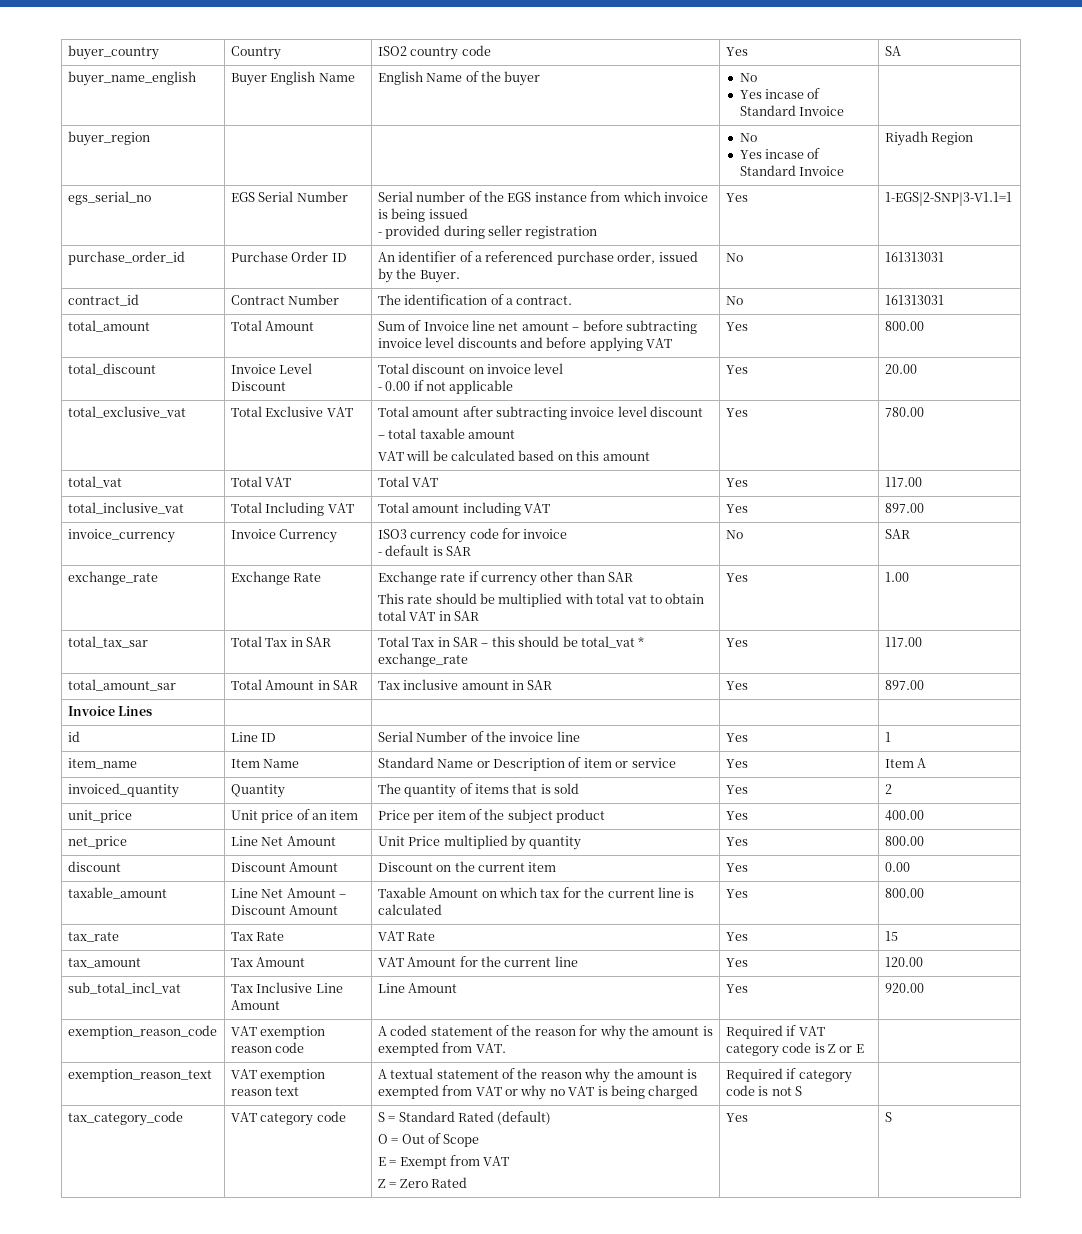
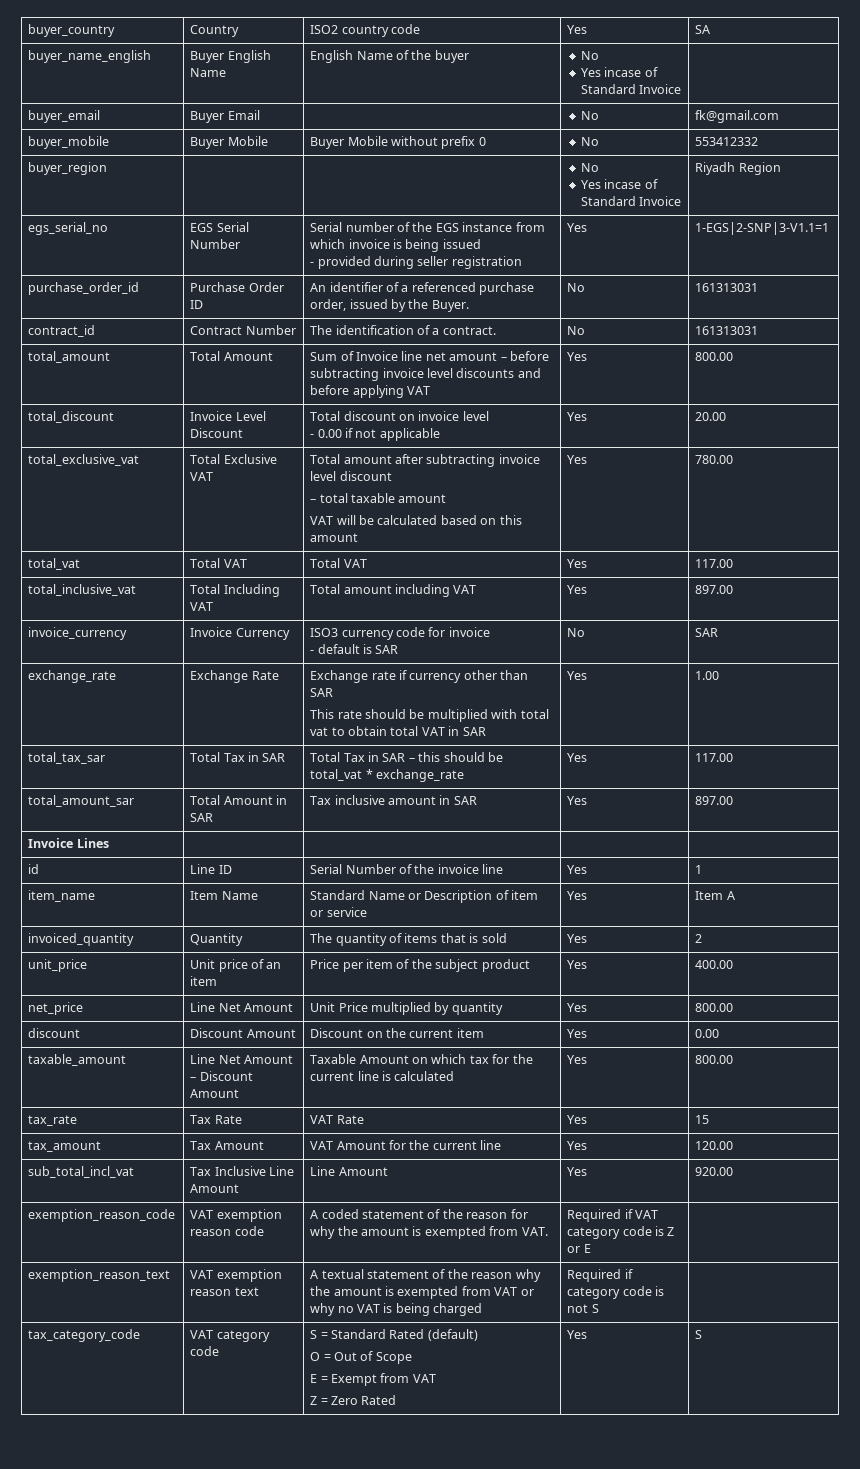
+ buyer_email | Buyer Email | | No | fk@gmail.com
+ buyer_mobile | Buyer Mobile | Buyer Mobile without prefix 0 | No | 553412332

